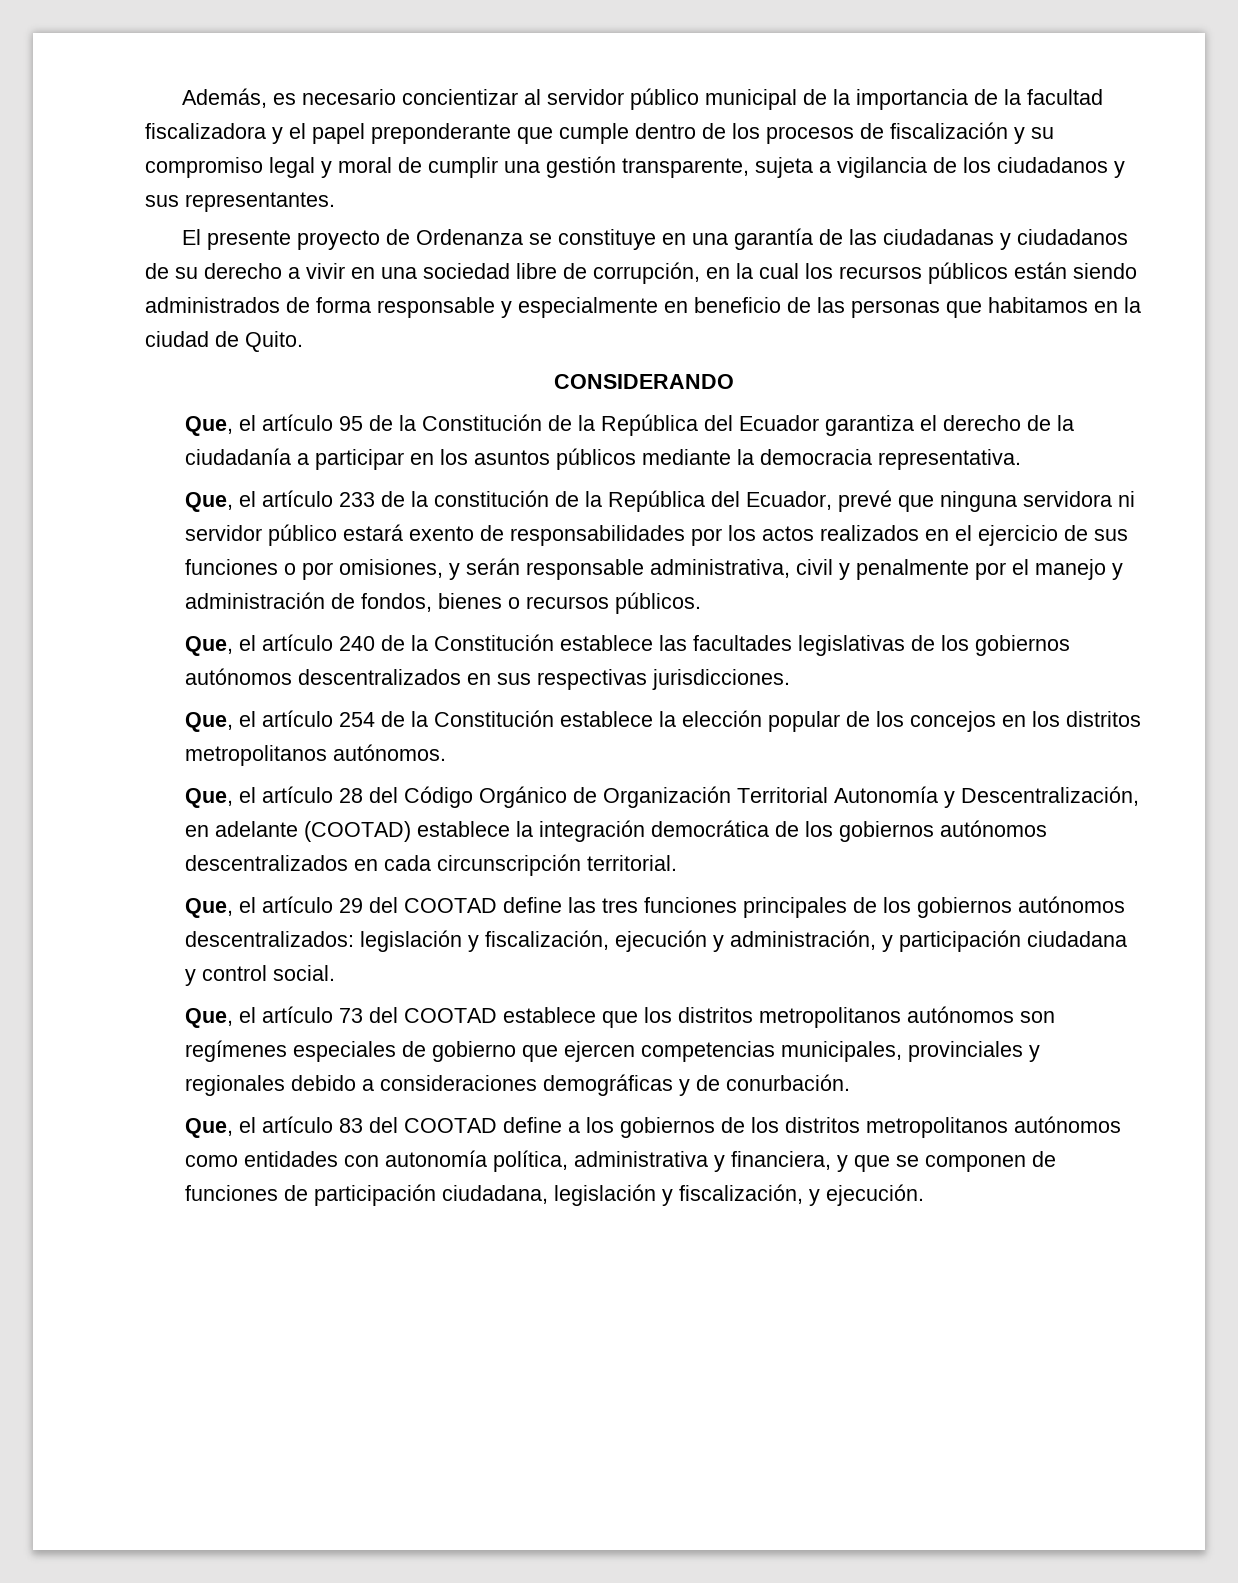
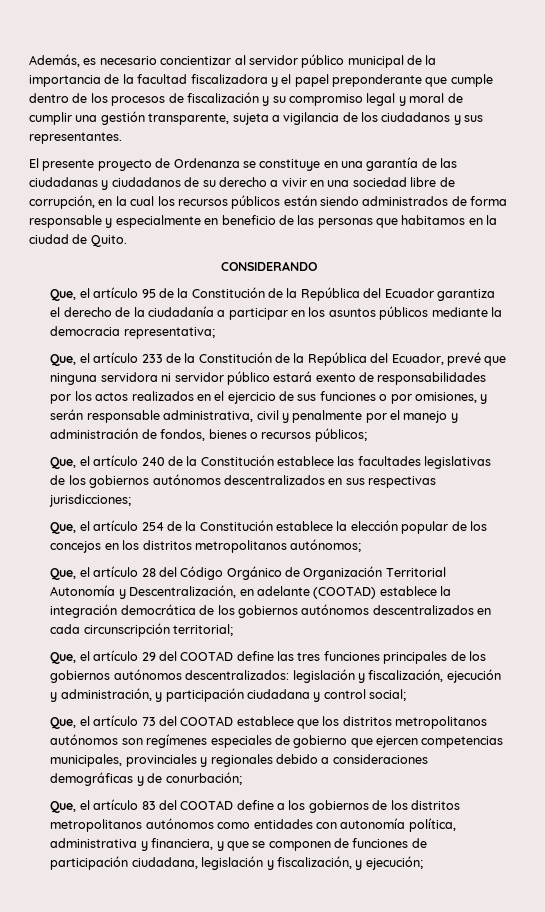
- Que, el artículo 95 de la Constitución de la República del Ecuador garantiza el derecho de la ciudadanía a participar en los asuntos públicos mediante la democracia representativa.
+ Que, el artículo 95 de la Constitución de la República del Ecuador garantiza el derecho de la ciudadanía a participar en los asuntos públicos mediante la democracia representativa;
- Que, el artículo 233 de la constitución de la República del Ecuador, prevé que ninguna servidora ni servidor público estará exento de responsabilidades por los actos realizados en el ejercicio de sus funciones o por omisiones, y serán responsable administrativa, civil y penalmente por el manejo y administración de fondos, bienes o recursos públicos.
+ Que, el artículo 233 de la Constitución de la República del Ecuador, prevé que ninguna servidora ni servidor público estará exento de responsabilidades por los actos realizados en el ejercicio de sus funciones o por omisiones, y serán responsable administrativa, civil y penalmente por el manejo y administración de fondos, bienes o recursos públicos;
- Que, el artículo 240 de la Constitución establece las facultades legislativas de los gobiernos autónomos descentralizados en sus respectivas jurisdicciones.
+ Que, el artículo 240 de la Constitución establece las facultades legislativas de los gobiernos autónomos descentralizados en sus respectivas jurisdicciones;
- Que, el artículo 254 de la Constitución establece la elección popular de los concejos en los distritos metropolitanos autónomos.
+ Que, el artículo 254 de la Constitución establece la elección popular de los concejos en los distritos metropolitanos autónomos;
- Que, el artículo 28 del Código Orgánico de Organización Territorial Autonomía y Descentralización, en adelante (COOTAD) establece la integración democrática de los gobiernos autónomos descentralizados en cada circunscripción territorial.
+ Que, el artículo 28 del Código Orgánico de Organización Territorial Autonomía y Descentralización, en adelante (COOTAD) establece la integración democrática de los gobiernos autónomos descentralizados en cada circunscripción territorial;
- Que, el artículo 29 del COOTAD define las tres funciones principales de los gobiernos autónomos descentralizados: legislación y fiscalización, ejecución y administración, y participación ciudadana y control social.
+ Que, el artículo 29 del COOTAD define las tres funciones principales de los gobiernos autónomos descentralizados: legislación y fiscalización, ejecución y administración, y participación ciudadana y control social;
- Que, el artículo 73 del COOTAD establece que los distritos metropolitanos autónomos son regímenes especiales de gobierno que ejercen competencias municipales, provinciales y regionales debido a consideraciones demográficas y de conurbación.
+ Que, el artículo 73 del COOTAD establece que los distritos metropolitanos autónomos son regímenes especiales de gobierno que ejercen competencias municipales, provinciales y regionales debido a consideraciones demográficas y de conurbación;
- Que, el artículo 83 del COOTAD define a los gobiernos de los distritos metropolitanos autónomos como entidades con autonomía política, administrativa y financiera, y que se componen de funciones de participación ciudadana, legislación y fiscalización, y ejecución.
+ Que, el artículo 83 del COOTAD define a los gobiernos de los distritos metropolitanos autónomos como entidades con autonomía política, administrativa y financiera, y que se componen de funciones de participación ciudadana, legislación y fiscalización, y ejecución;

